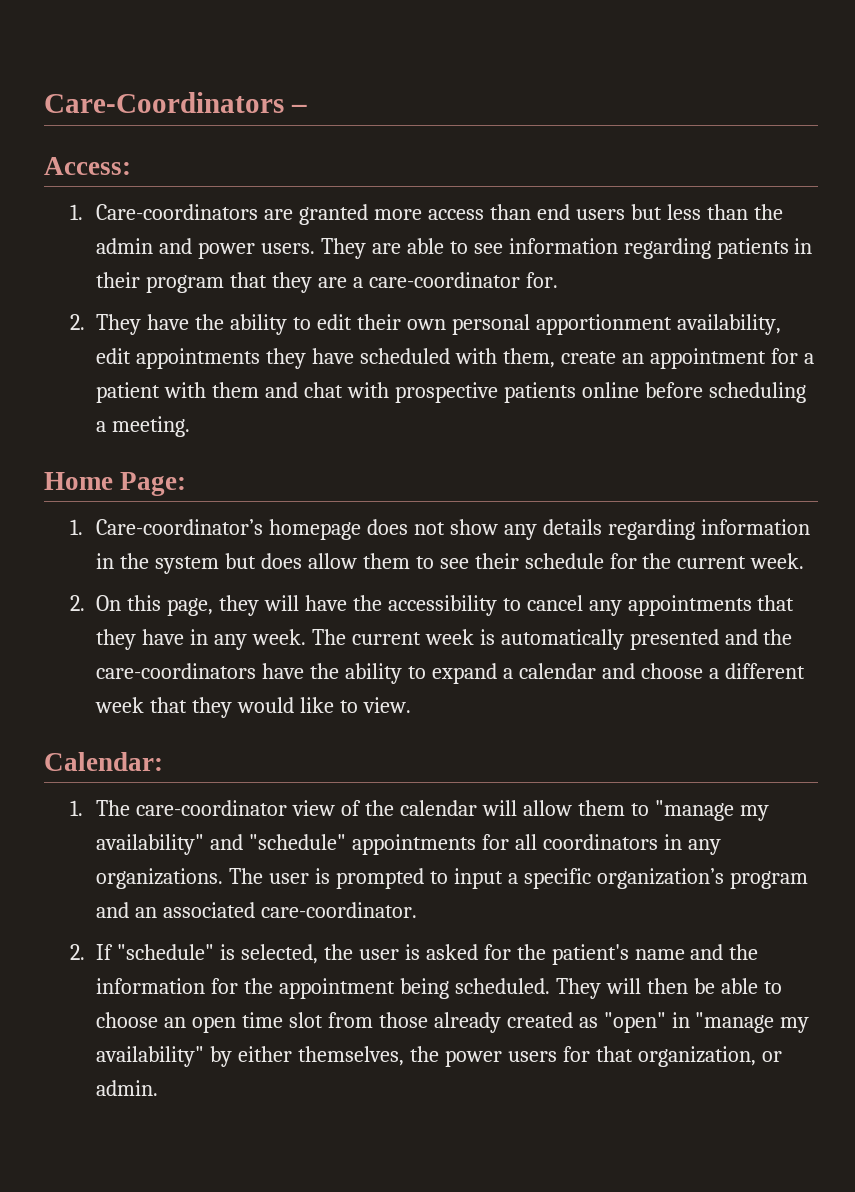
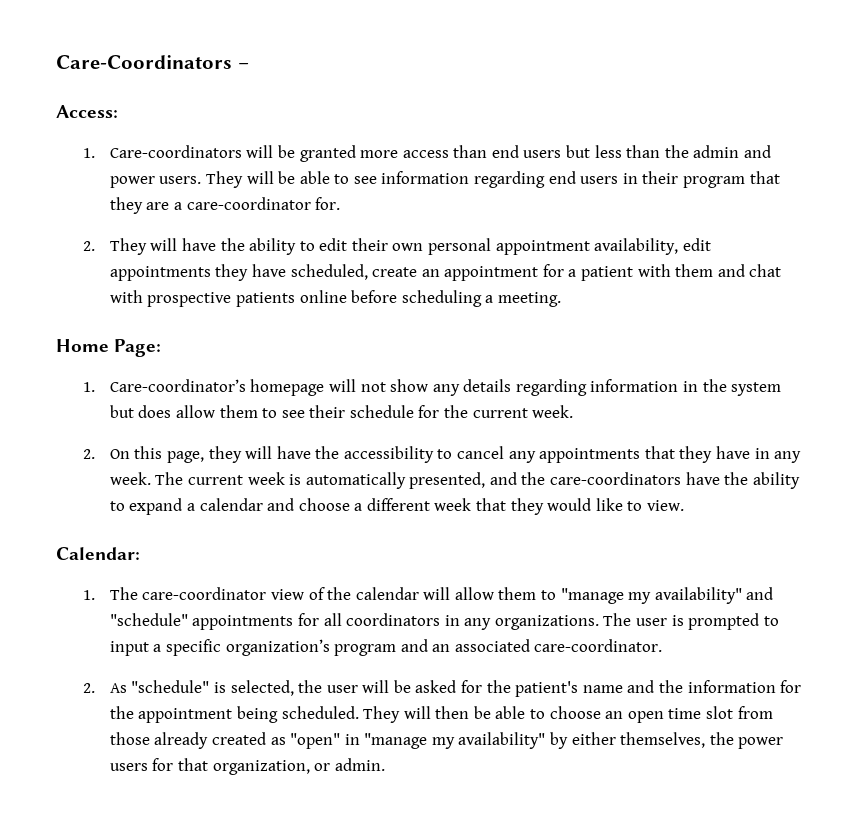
- 1. Care-coordinators are granted more access than end users but less than the admin and power users.
+ 1. Care-coordinators will be granted more access than end users but less than the admin and power users.
- They are able to see information regarding patients in their program that they are a care-coordinator for.
+ They will be able to see information regarding end users in their program that they are a care-coordinator for.
- 2. They have the ability to edit their own personal apportionment availability, edit appointments they have scheduled with them, create an appointment for a patient with them and chat with prospective patients online before scheduling a meeting.
+ 2. They will have the ability to edit their own personal appointment availability, edit appointments they have scheduled, create an appointment for a patient with them and chat with prospective patients online before scheduling a meeting.
- 1. Care-coordinator’s homepage does not show any details regarding information in the system but does allow them to see their schedule for the current week.
+ 1. Care-coordinator’s homepage will not show any details regarding information in the system but does allow them to see their schedule for the current week.
- The current week is automatically presented and the care-coordinators have the ability to expand a calendar and choose a different week that they would like to view.
+ The current week is automatically presented, and the care-coordinators have the ability to expand a calendar and choose a different week that they would like to view.
- 2. If "schedule" is selected, the user is asked for the patient's name and the information for the appointment being scheduled.
+ 2. As "schedule" is selected, the user will be asked for the patient's name and the information for the appointment being scheduled.

